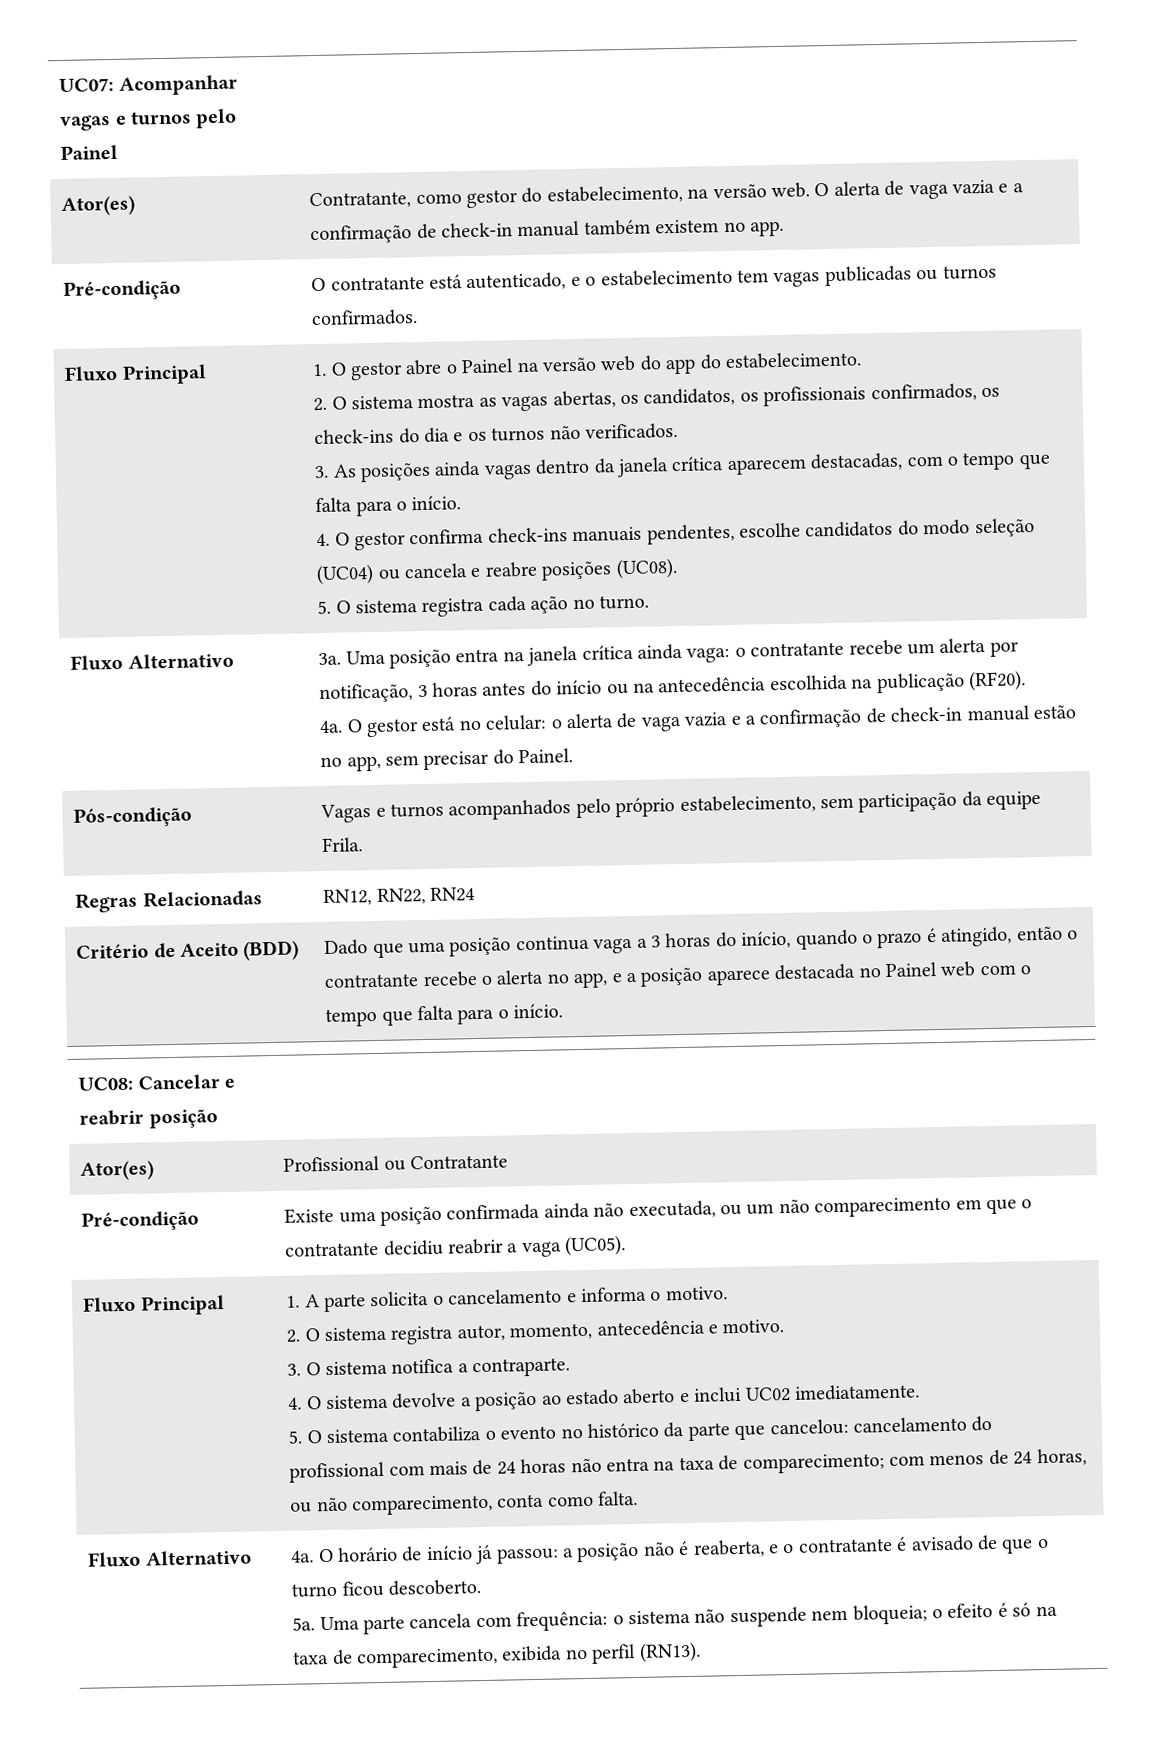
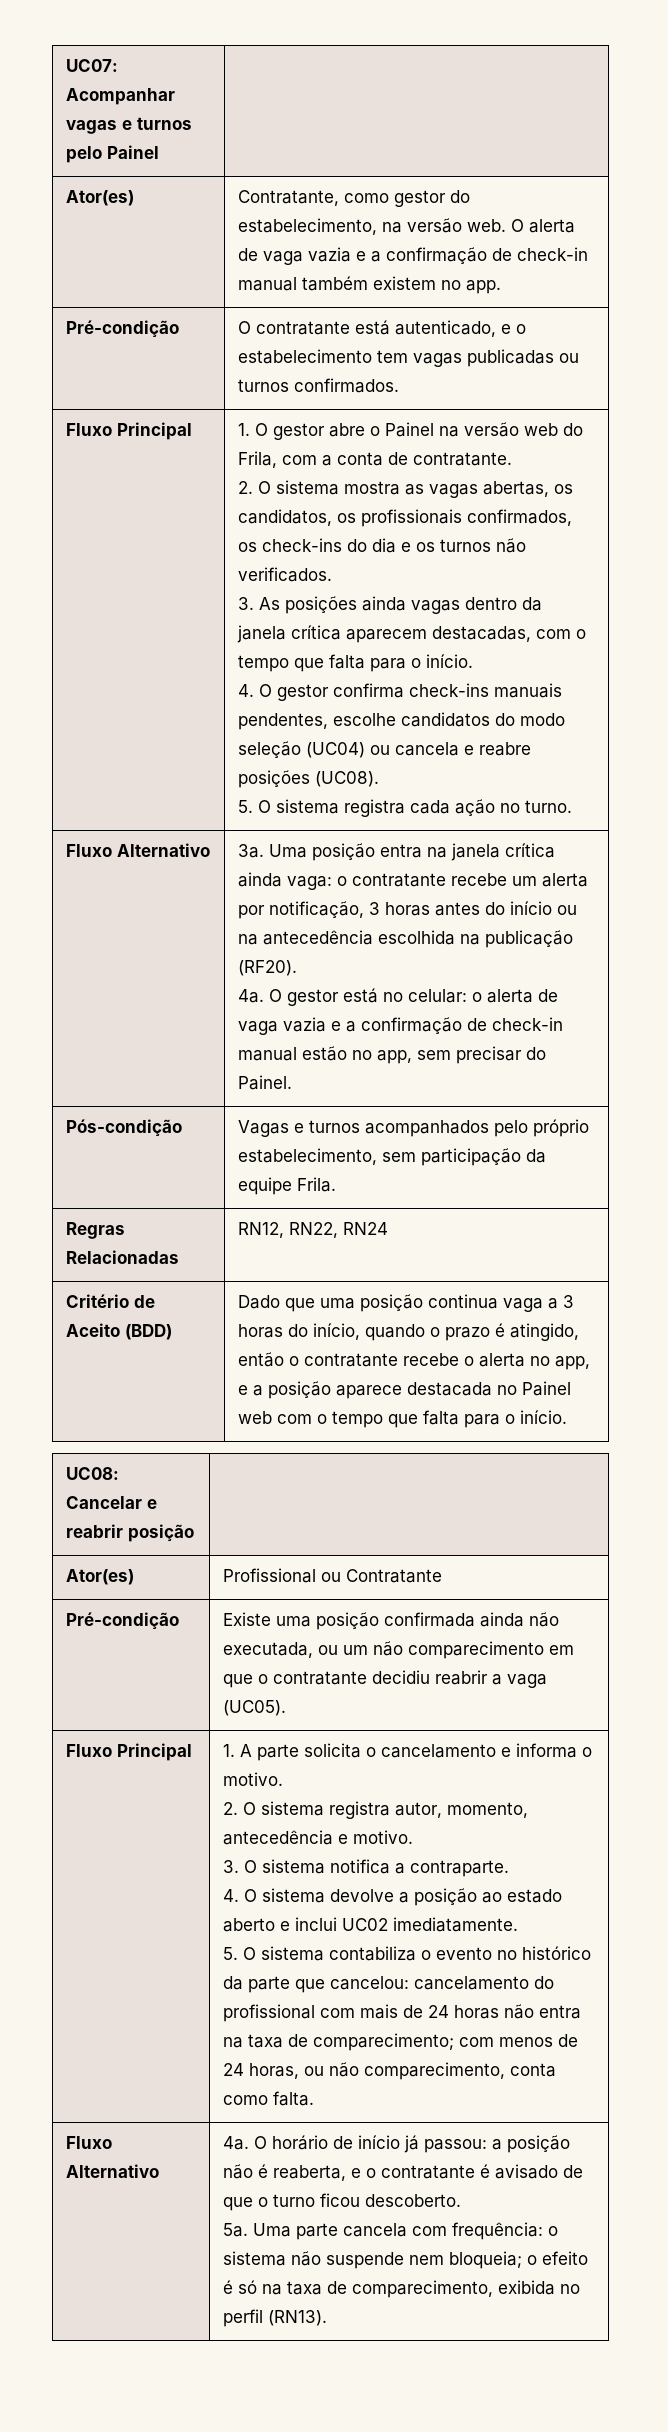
- 1. O gestor abre o Painel na versão web do app do estabelecimento.
+ 1. O gestor abre o Painel na versão web do Frila, com a conta de contratante.

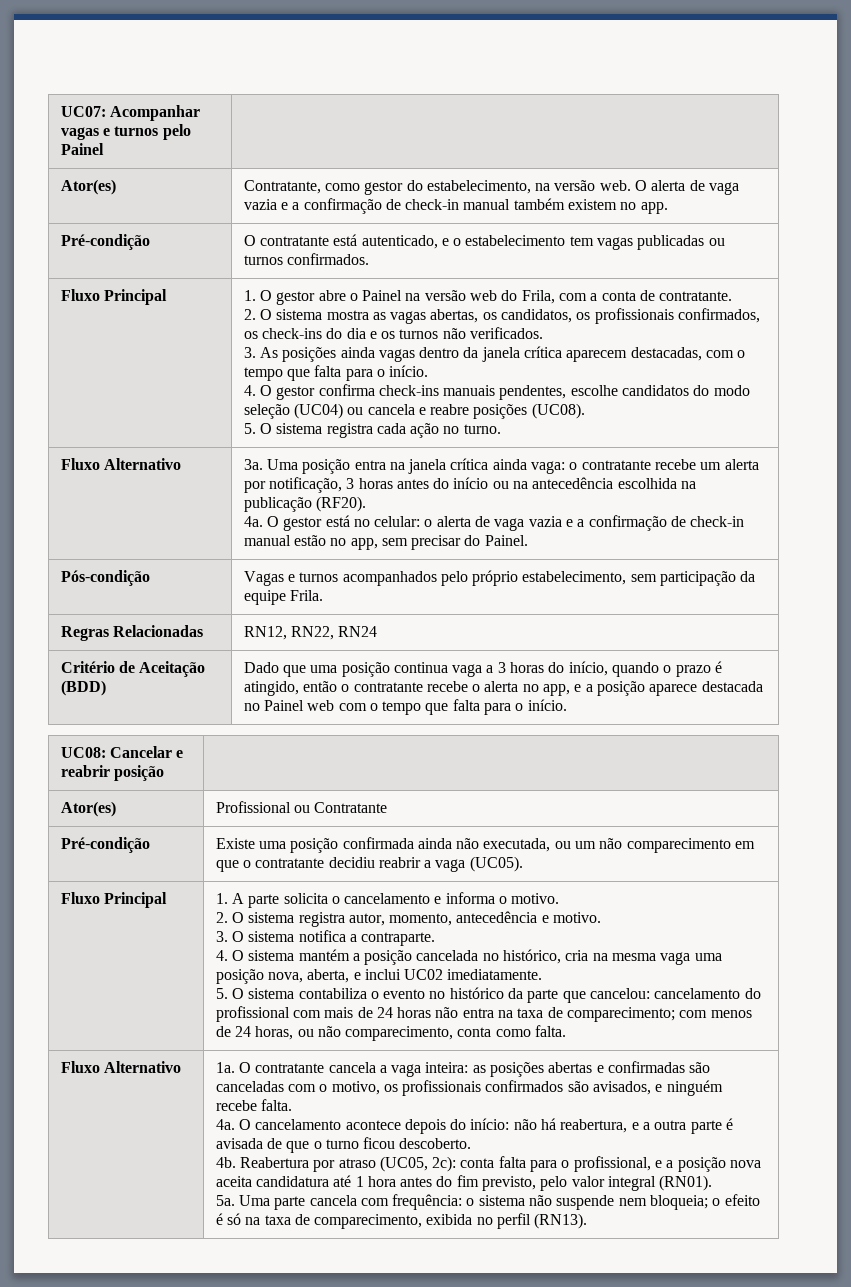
- Critério de Aceito (BDD)
+ Critério de Aceitação (BDD)
- 4. O sistema devolve a posição ao estado aberto e inclui UC02 imediatamente.
+ 4. O sistema mantém a posição cancelada no histórico, cria na mesma vaga uma posição nova, aberta, e inclui UC02 imediatamente.
- 4a. O horário de início já passou: a posição não é reaberta, e o contratante é avisado de que o turno ficou descoberto.
+ 1a. O contratante cancela a vaga inteira: as posições abertas e confirmadas são canceladas com o motivo, os profissionais confirmados são avisados, e ninguém recebe falta.
+ 4a. O cancelamento acontece depois do início: não há reabertura, e a outra parte é avisada de que o turno ficou descoberto.
+ 4b. Reabertura por atraso (UC05, 2c): conta falta para o profissional, e a posição nova aceita candidatura até 1 hora antes do fim previsto, pelo valor integral (RN01).

